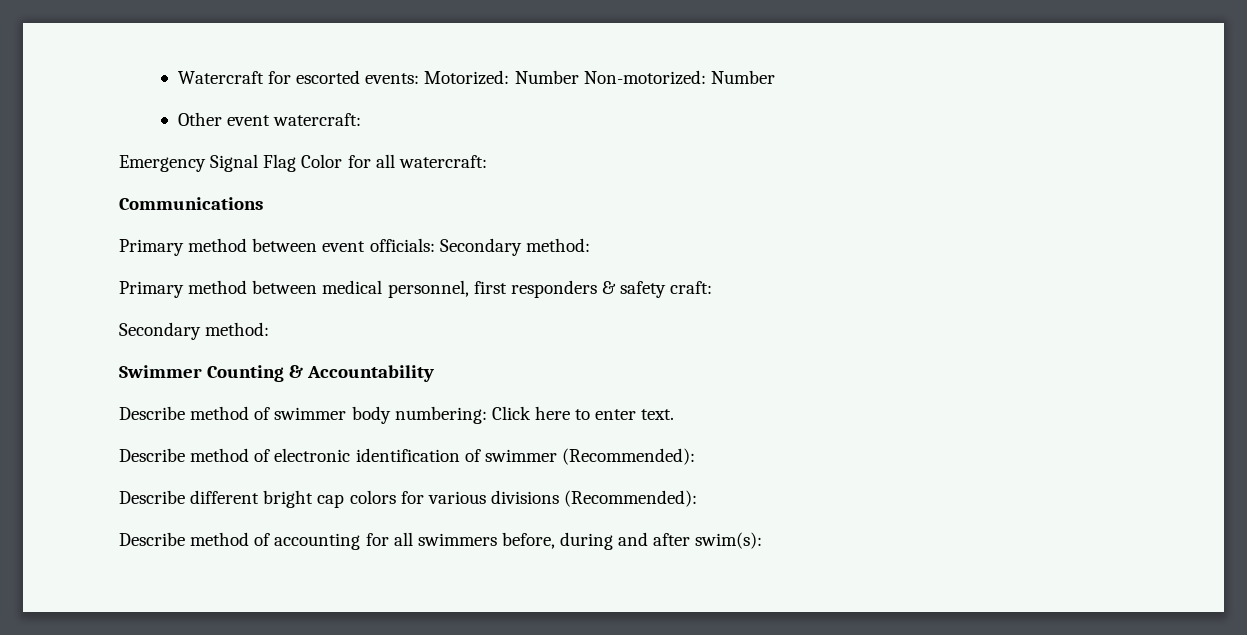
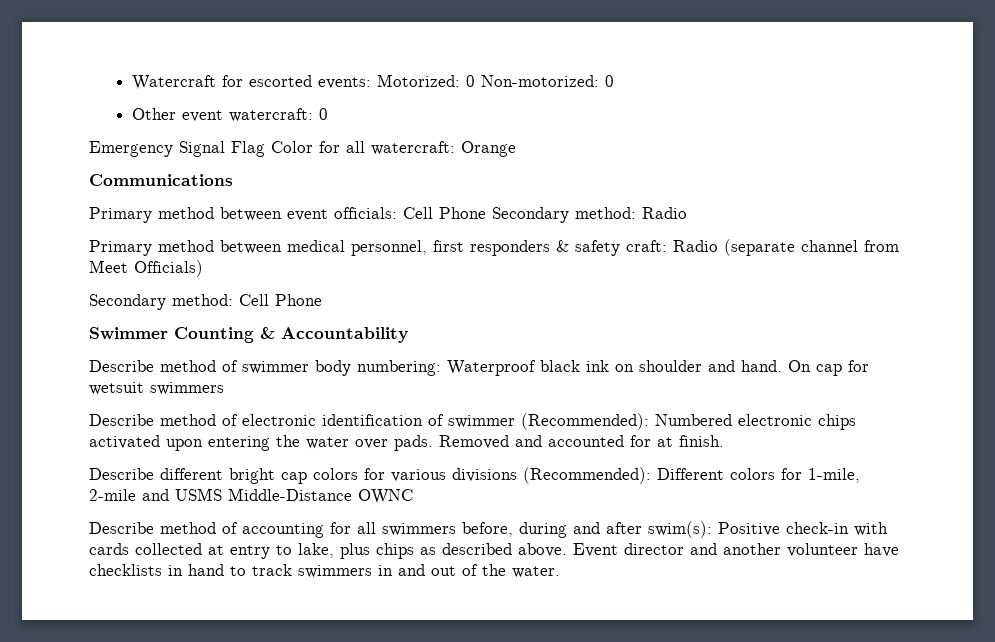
- Watercraft for escorted events: Motorized: Number Non-motorized: Number
+ Watercraft for escorted events: Motorized: 0 Non-motorized: 0
- Other event watercraft:
+ Other event watercraft: 0
- Emergency Signal Flag Color for all watercraft:
+ Emergency Signal Flag Color for all watercraft: Orange
- Primary method between event officials: Secondary method:
+ Primary method between event officials: Cell Phone Secondary method: Radio
- Primary method between medical personnel, first responders & safety craft:
- Secondary method:
+ Primary method between medical personnel, first responders & safety craft: Radio (separate channel from Meet Officials)
+ Secondary method: Cell Phone
- Describe method of swimmer body numbering: Click here to enter text.
+ Describe method of swimmer body numbering: Waterproof black ink on shoulder and hand. On cap for wetsuit swimmers
- Describe method of electronic identification of swimmer (Recommended):
+ Describe method of electronic identification of swimmer (Recommended): Numbered electronic chips activated upon entering the water over pads. Removed and accounted for at finish.
- Describe different bright cap colors for various divisions (Recommended):
+ Describe different bright cap colors for various divisions (Recommended): Different colors for 1-mile, 2-mile and USMS Middle-Distance OWNC
- Describe method of accounting for all swimmers before, during and after swim(s):
+ Describe method of accounting for all swimmers before, during and after swim(s): Positive check-in with cards collected at entry to lake, plus chips as described above. Event director and another volunteer have checklists in hand to track swimmers in and out of the water.

